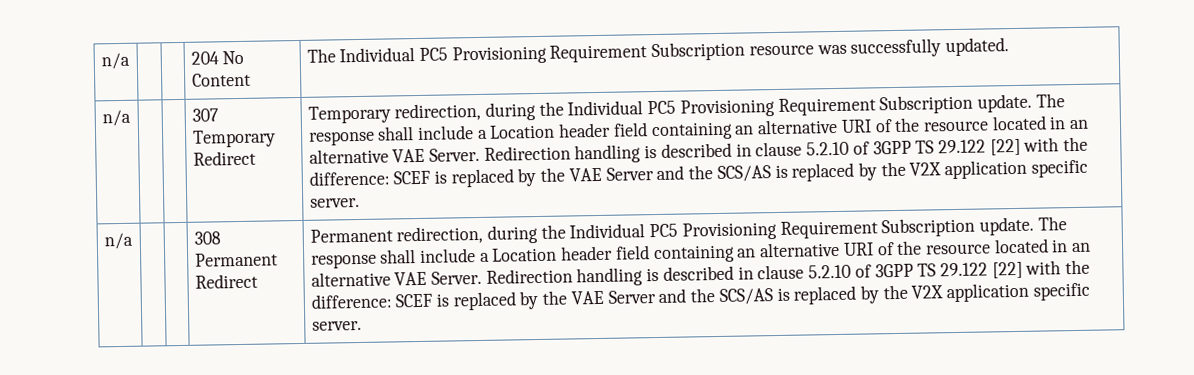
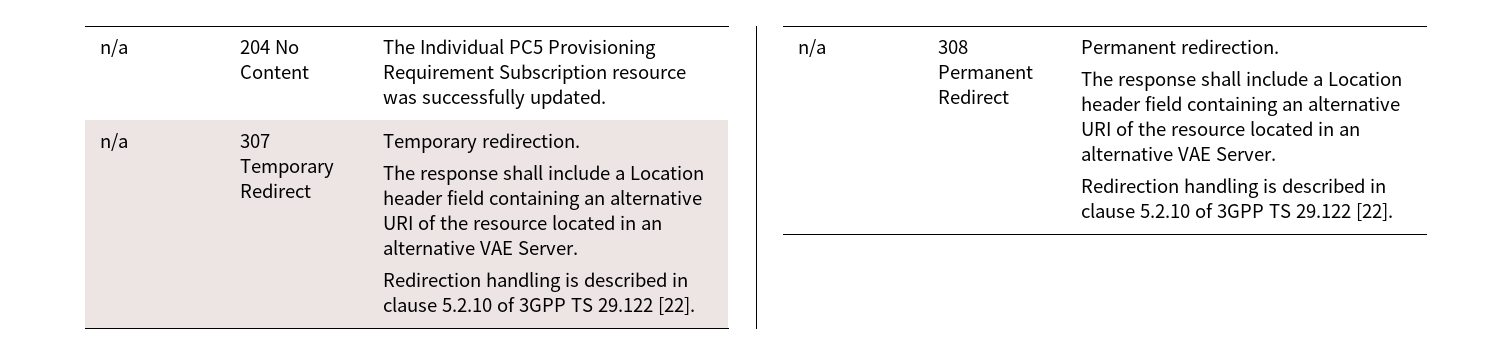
- Temporary redirection, during the Individual PC5 Provisioning Requirement Subscription update. The response shall include a Location header field containing an alternative URI of the resource located in an alternative VAE Server. Redirection handling is described in clause 5.2.10 of 3GPP TS 29.122 [22] with the difference: SCEF is replaced by the VAE Server and the SCS/AS is replaced by the V2X application specific server.
+ Temporary redirection.
+ The response shall include a Location header field containing an alternative URI of the resource located in an alternative VAE Server.
+ Redirection handling is described in clause 5.2.10 of 3GPP TS 29.122 [22].
- Permanent redirection, during the Individual PC5 Provisioning Requirement Subscription update. The response shall include a Location header field containing an alternative URI of the resource located in an alternative VAE Server. Redirection handling is described in clause 5.2.10 of 3GPP TS 29.122 [22] with the difference: SCEF is replaced by the VAE Server and the SCS/AS is replaced by the V2X application specific server.
+ Permanent redirection.
+ The response shall include a Location header field containing an alternative URI of the resource located in an alternative VAE Server.
+ Redirection handling is described in clause 5.2.10 of 3GPP TS 29.122 [22].

